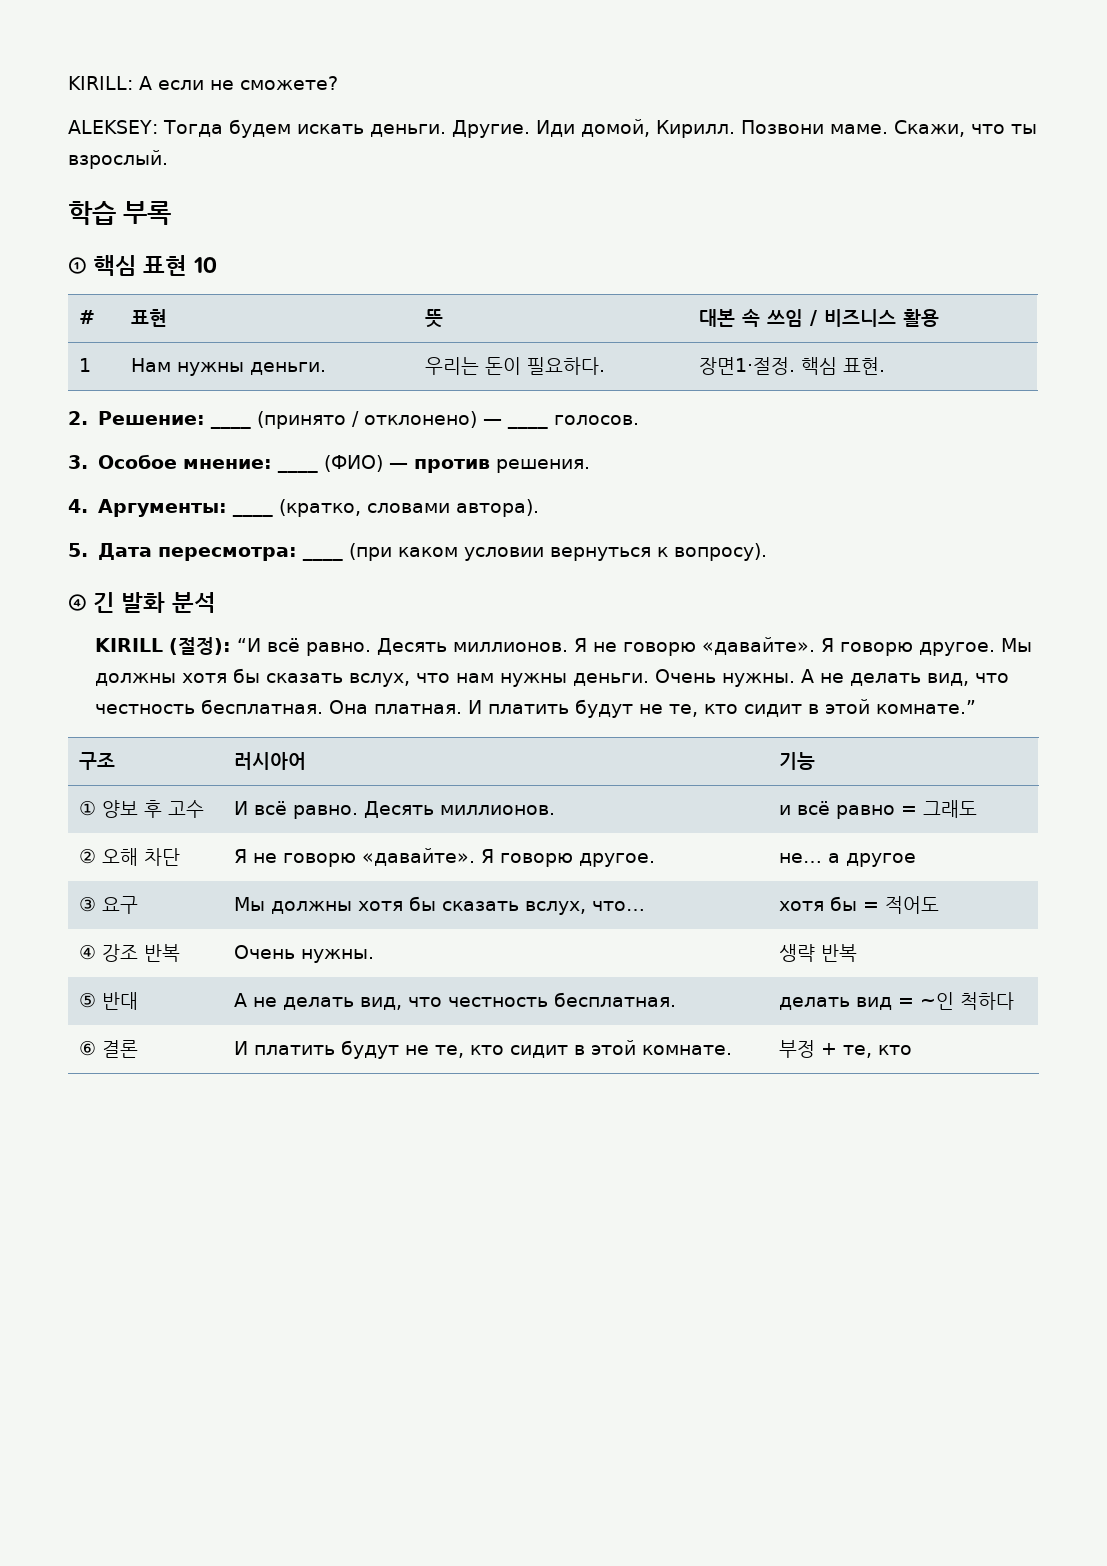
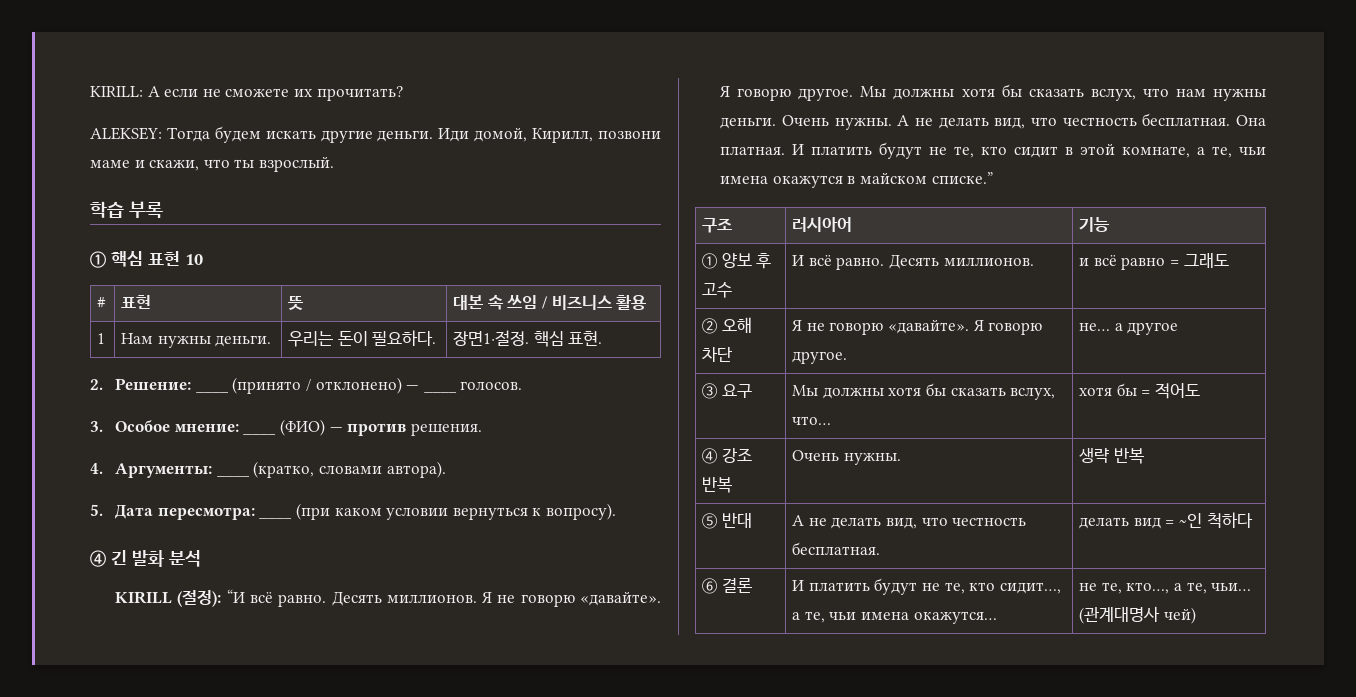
- KIRILL: А если не сможете?
+ KIRILL: А если не сможете их прочитать?
- ALEKSEY: Тогда будем искать деньги. Другие. Иди домой, Кирилл. Позвони маме. Скажи, что ты взрослый.
+ ALEKSEY: Тогда будем искать другие деньги. Иди домой, Кирилл, позвони маме и скажи, что ты взрослый.
- И платить будут не те, кто сидит в этой комнате.”
+ И платить будут не те, кто сидит в этой комнате, а те, чьи имена окажутся в майском списке.”
- ⑥ 결론 | И платить будут не те, кто сидит в этой комнате. | 부정 + те, кто
+ ⑥ 결론 | И платить будут не те, кто сидит…, а те, чьи имена окажутся… | не те, кто…, а те, чьи… (관계대명사 чей)

